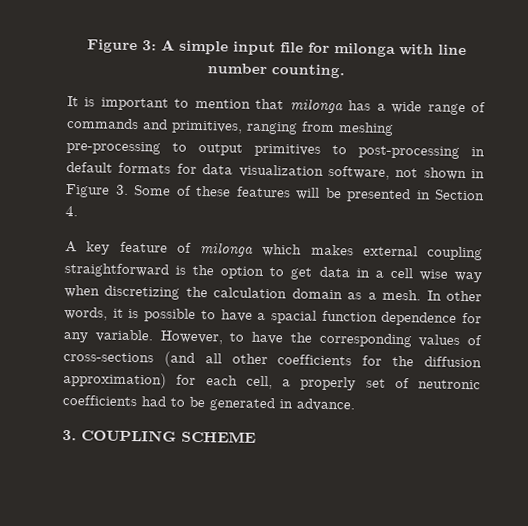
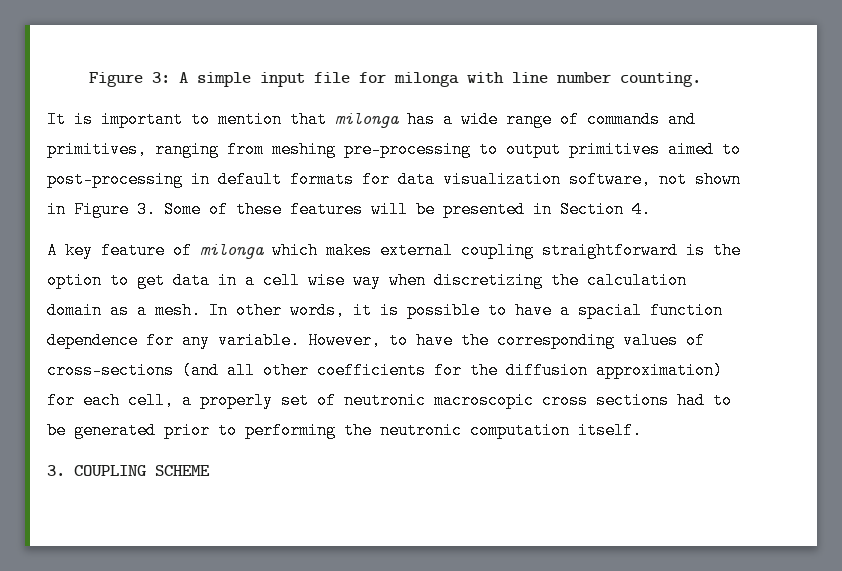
- It is important to mention that milonga has a wide range of commands and primitives, ranging from meshing pre-processing to output primitives to post-processing in default formats for data visualization software, not shown in Figure 3. Some of these features will be presented in Section 4.
+ It is important to mention that milonga has a wide range of commands and primitives, ranging from meshing pre-processing to output primitives aimed to post-processing in default formats for data visualization software, not shown in Figure 3. Some of these features will be presented in Section 4.
- However, to have the corresponding values of cross-sections (and all other coefficients for the diffusion approximation) for each cell, a properly set of neutronic coefficients had to be generated in advance.
+ However, to have the corresponding values of cross-sections (and all other coefficients for the diffusion approximation) for each cell, a properly set of neutronic macroscopic cross sections had to be generated prior to performing the neutronic computation itself.

